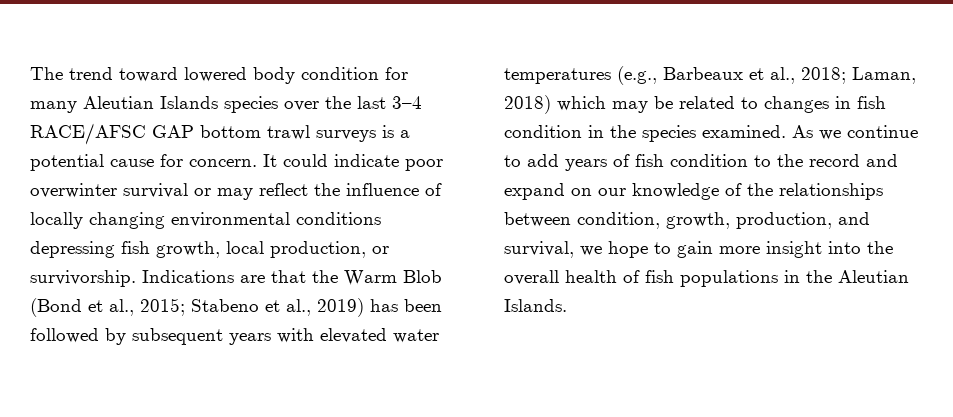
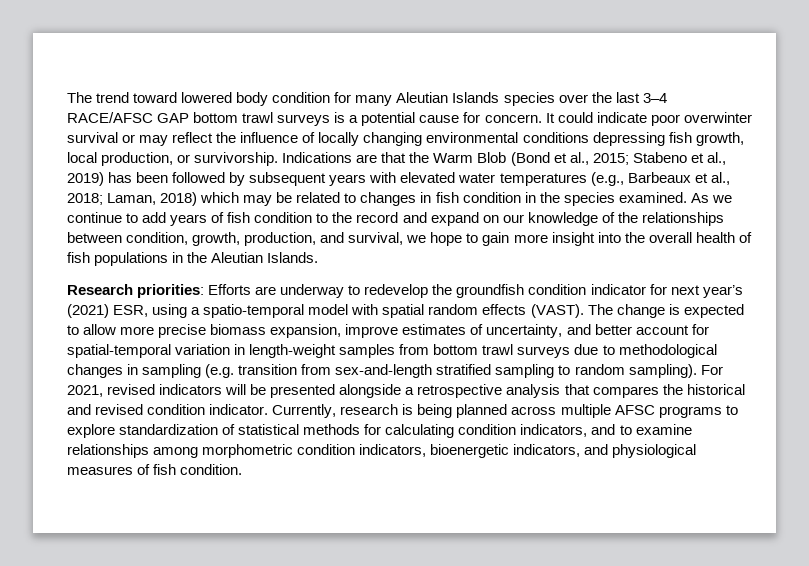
+ Research priorities: Efforts are underway to redevelop the groundfish condition indicator for next year’s (2021) ESR, using a spatio-temporal model with spatial random effects (VAST). The change is expected to allow more precise biomass expansion, improve estimates of uncertainty, and better account for spatial-temporal variation in length-weight samples from bottom trawl surveys due to methodological changes in sampling (e.g. transition from sex-and-length stratified sampling to random sampling). For 2021, revised indicators will be presented alongside a retrospective analysis that compares the historical and revised condition indicator. Currently, research is being planned across multiple AFSC programs to explore standardization of statistical methods for calculating condition indicators, and to examine relationships among morphometric condition indicators, bioenergetic indicators, and physiological measures of fish condition.

